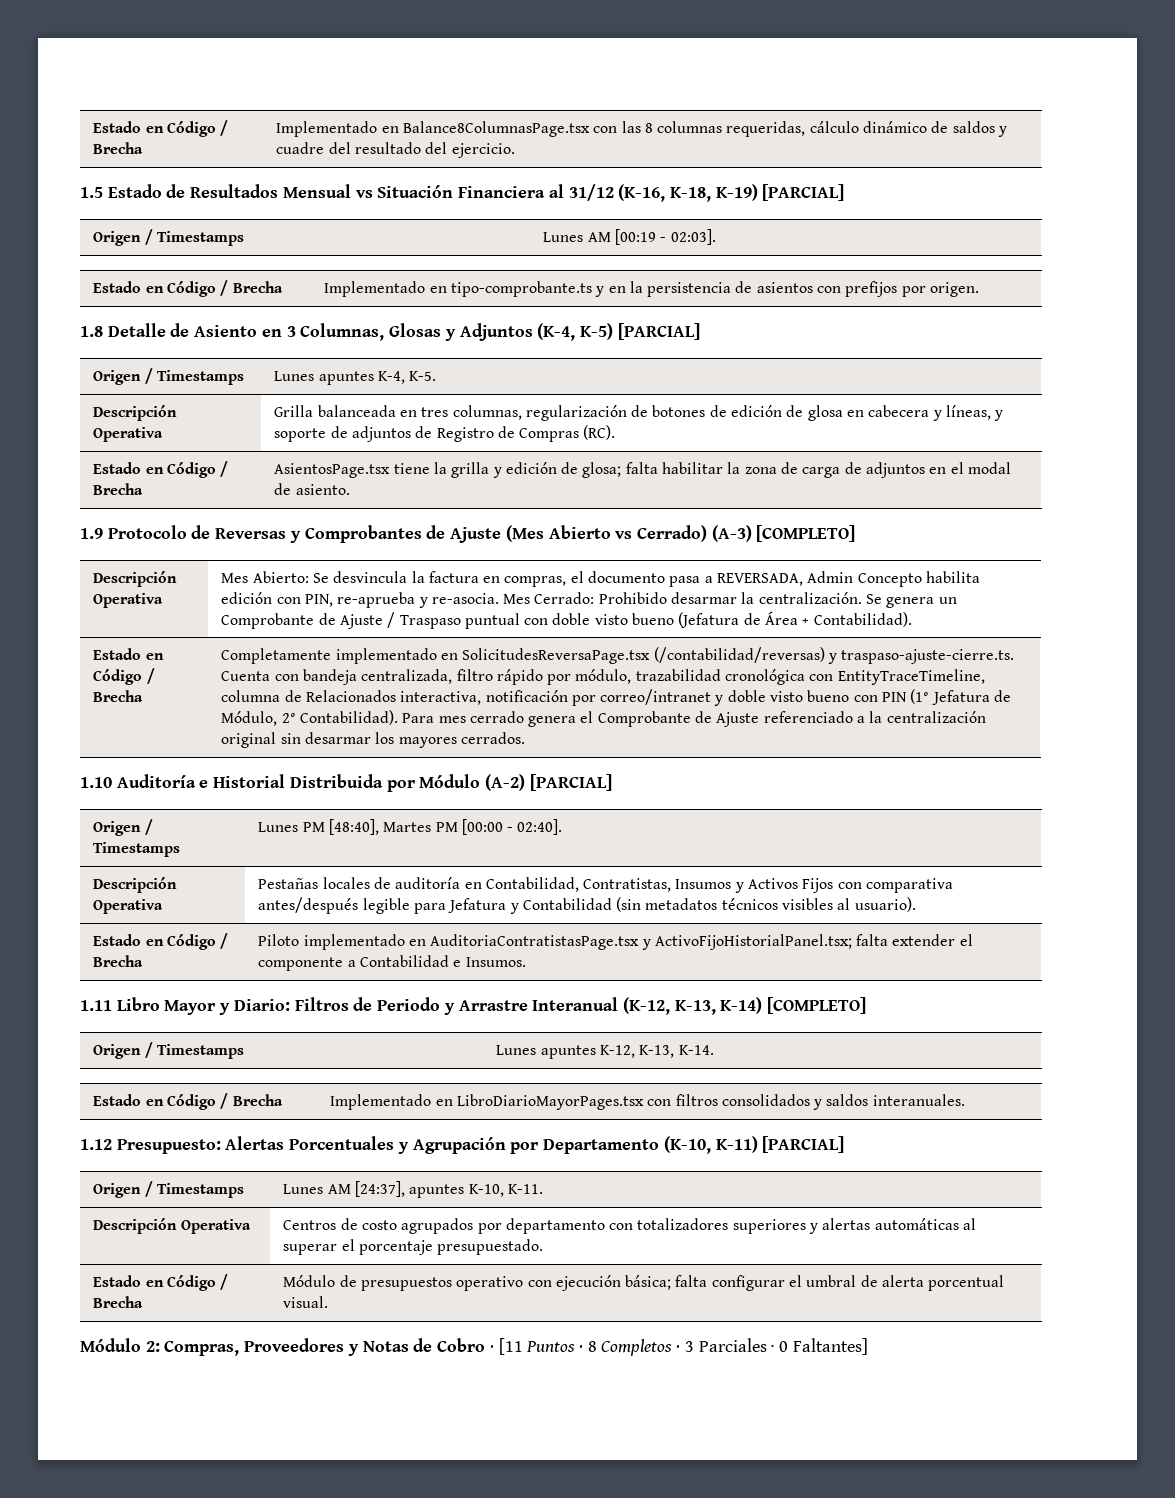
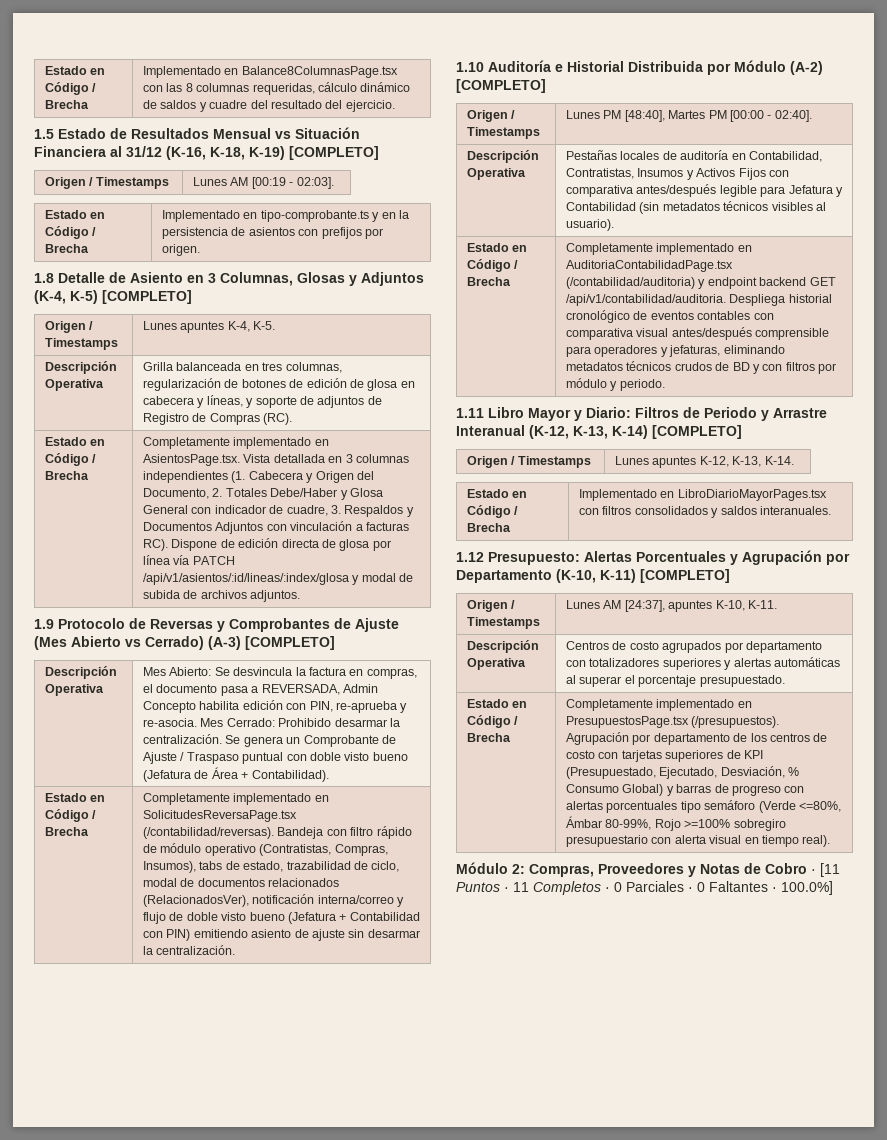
- 1.5 Estado de Resultados Mensual vs Situación Financiera al 31/12 (K-16, K-18, K-19) [PARCIAL]
+ 1.5 Estado de Resultados Mensual vs Situación Financiera al 31/12 (K-16, K-18, K-19) [COMPLETO]
- 1.8 Detalle de Asiento en 3 Columnas, Glosas y Adjuntos (K-4, K-5) [PARCIAL]
+ 1.8 Detalle de Asiento en 3 Columnas, Glosas y Adjuntos (K-4, K-5) [COMPLETO]
- AsientosPage.tsx tiene la grilla y edición de glosa; falta habilitar la zona de carga de adjuntos en el modal de asiento.
+ Completamente implementado en AsientosPage.tsx. Vista detallada en 3 columnas independientes (1. Cabecera y Origen del Documento, 2. Totales Debe/Haber y Glosa General con indicador de cuadre, 3. Respaldos y Documentos Adjuntos con vinculación a facturas RC). Dispone de edición directa de glosa por línea vía PATCH /api/v1/asientos/:id/lineas/:index/glosa y modal de subida de archivos adjuntos.
- Completamente implementado en SolicitudesReversaPage.tsx (/contabilidad/reversas) y traspaso-ajuste-cierre.ts. Cuenta con bandeja centralizada, filtro rápido por módulo, trazabilidad cronológica con EntityTraceTimeline, columna de Relacionados interactiva, notificación por correo/intranet y doble visto bueno con PIN (1° Jefatura de Módulo, 2° Contabilidad). Para mes cerrado genera el Comprobante de Ajuste referenciado a la centralización original sin desarmar los mayores cerrados.
+ Completamente implementado en SolicitudesReversaPage.tsx (/contabilidad/reversas). Bandeja con filtro rápido de módulo operativo (Contratistas, Compras, Insumos), tabs de estado, trazabilidad de ciclo, modal de documentos relacionados (RelacionadosVer), notificación interna/correo y flujo de doble visto bueno (Jefatura + Contabilidad con PIN) emitiendo asiento de ajuste sin desarmar la centralización.
- 1.10 Auditoría e Historial Distribuida por Módulo (A-2) [PARCIAL]
+ 1.10 Auditoría e Historial Distribuida por Módulo (A-2) [COMPLETO]
- Piloto implementado en AuditoriaContratistasPage.tsx y ActivoFijoHistorialPanel.tsx; falta extender el componente a Contabilidad e Insumos.
+ Completamente implementado en AuditoriaContabilidadPage.tsx (/contabilidad/auditoria) y endpoint backend GET /api/v1/contabilidad/auditoria. Despliega historial cronológico de eventos contables con comparativa visual antes/después comprensible para operadores y jefaturas, eliminando metadatos técnicos crudos de BD y con filtros por módulo y periodo.
- 1.12 Presupuesto: Alertas Porcentuales y Agrupación por Departamento (K-10, K-11) [PARCIAL]
+ 1.12 Presupuesto: Alertas Porcentuales y Agrupación por Departamento (K-10, K-11) [COMPLETO]
- Módulo de presupuestos operativo con ejecución básica; falta configurar el umbral de alerta porcentual visual.
+ Completamente implementado en PresupuestosPage.tsx (/presupuestos). Agrupación por departamento de los centros de costo con tarjetas superiores de KPI (Presupuestado, Ejecutado, Desviación, % Consumo Global) y barras de progreso con alertas porcentuales tipo semáforo (Verde <=80%, Ámbar 80-99%, Rojo >=100% sobregiro presupuestario con alerta visual en tiempo real).
- Módulo 2: Compras, Proveedores y Notas de Cobro · [11 Puntos · 8 Completos · 3 Parciales · 0 Faltantes]
+ Módulo 2: Compras, Proveedores y Notas de Cobro · [11 Puntos · 11 Completos · 0 Parciales · 0 Faltantes · 100.0%]

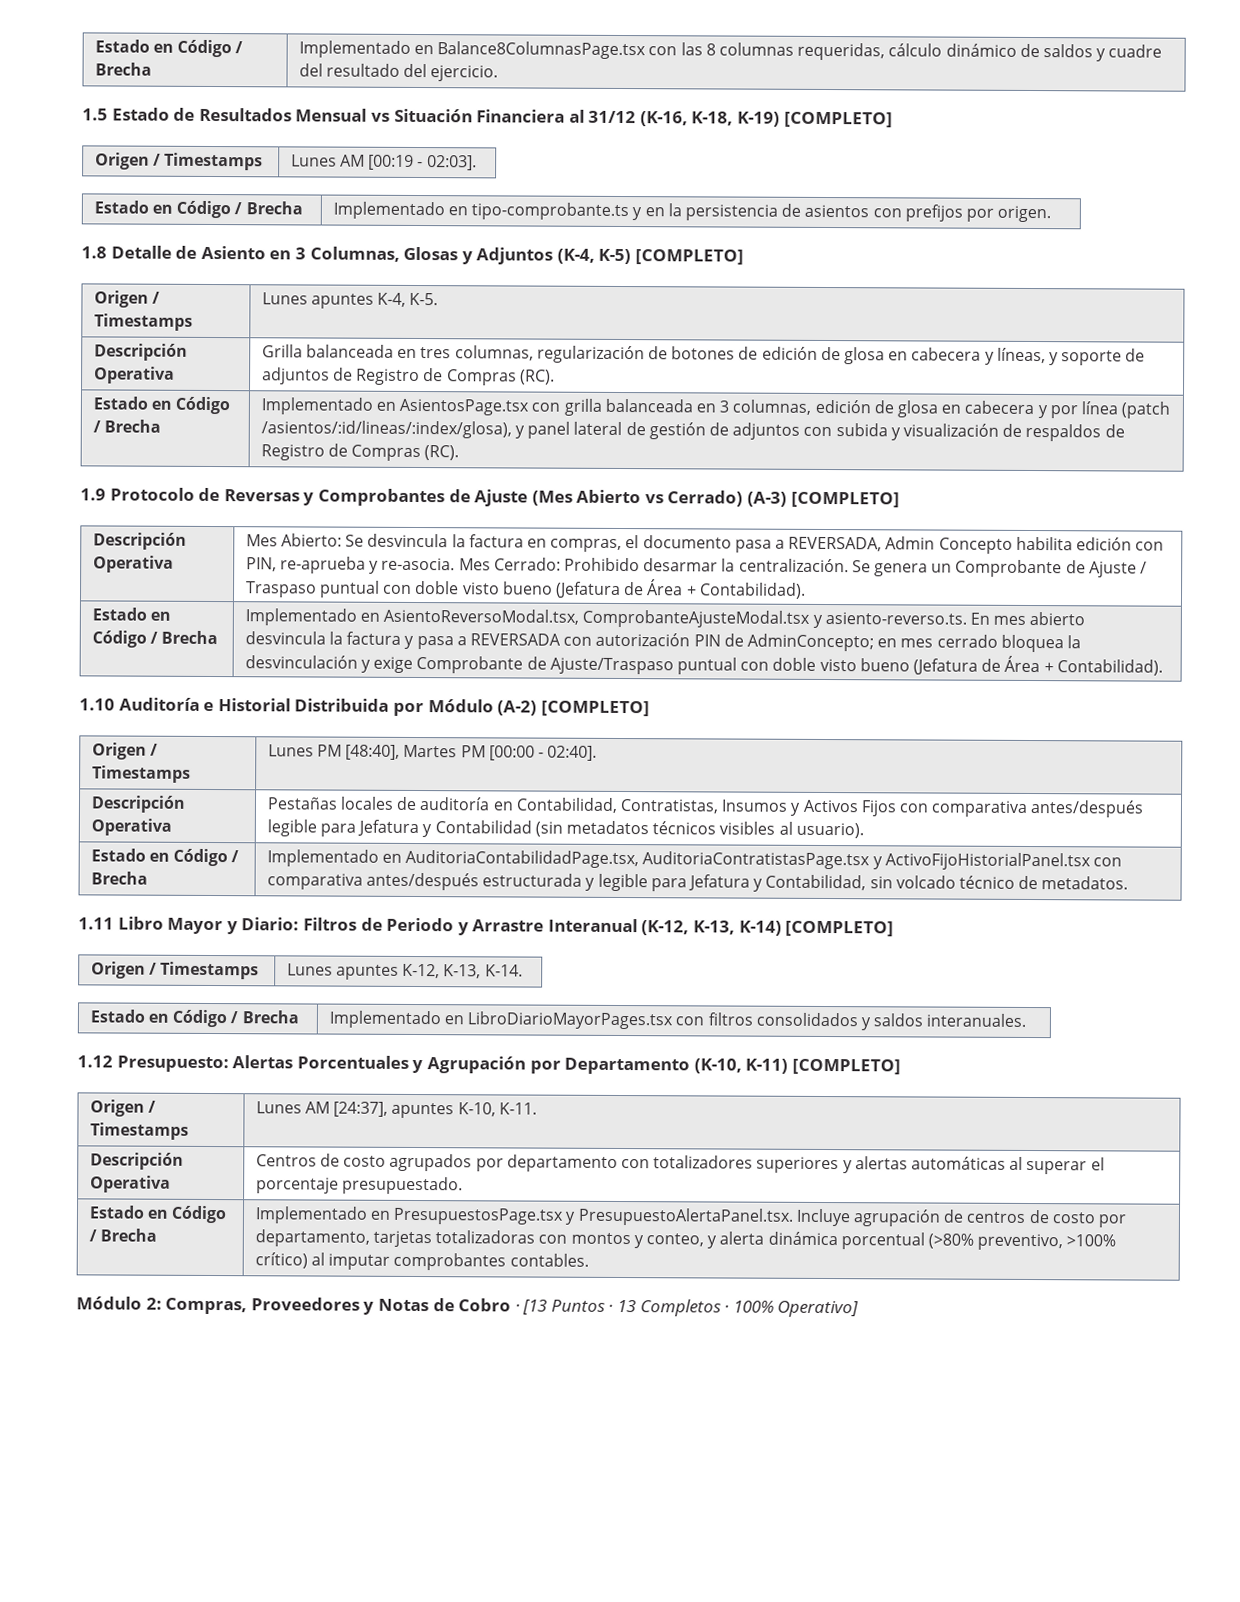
- Completamente implementado en AsientosPage.tsx. Vista detallada en 3 columnas independientes (1. Cabecera y Origen del Documento, 2. Totales Debe/Haber y Glosa General con indicador de cuadre, 3. Respaldos y Documentos Adjuntos con vinculación a facturas RC). Dispone de edición directa de glosa por línea vía PATCH /api/v1/asientos/:id/lineas/:index/glosa y modal de subida de archivos adjuntos.
+ Implementado en AsientosPage.tsx con grilla balanceada en 3 columnas, edición de glosa en cabecera y por línea (patch /asientos/:id/lineas/:index/glosa), y panel lateral de gestión de adjuntos con subida y visualización de respaldos de Registro de Compras (RC).
- Completamente implementado en SolicitudesReversaPage.tsx (/contabilidad/reversas). Bandeja con filtro rápido de módulo operativo (Contratistas, Compras, Insumos), tabs de estado, trazabilidad de ciclo, modal de documentos relacionados (RelacionadosVer), notificación interna/correo y flujo de doble visto bueno (Jefatura + Contabilidad con PIN) emitiendo asiento de ajuste sin desarmar la centralización.
+ Implementado en AsientoReversoModal.tsx, ComprobanteAjusteModal.tsx y asiento-reverso.ts. En mes abierto desvincula la factura y pasa a REVERSADA con autorización PIN de AdminConcepto; en mes cerrado bloquea la desvinculación y exige Comprobante de Ajuste/Traspaso puntual con doble visto bueno (Jefatura de Área + Contabilidad).
- Completamente implementado en AuditoriaContabilidadPage.tsx (/contabilidad/auditoria) y endpoint backend GET /api/v1/contabilidad/auditoria. Despliega historial cronológico de eventos contables con comparativa visual antes/después comprensible para operadores y jefaturas, eliminando metadatos técnicos crudos de BD y con filtros por módulo y periodo.
+ Implementado en AuditoriaContabilidadPage.tsx, AuditoriaContratistasPage.tsx y ActivoFijoHistorialPanel.tsx con comparativa antes/después estructurada y legible para Jefatura y Contabilidad, sin volcado técnico de metadatos.
- Completamente implementado en PresupuestosPage.tsx (/presupuestos). Agrupación por departamento de los centros de costo con tarjetas superiores de KPI (Presupuestado, Ejecutado, Desviación, % Consumo Global) y barras de progreso con alertas porcentuales tipo semáforo (Verde <=80%, Ámbar 80-99%, Rojo >=100% sobregiro presupuestario con alerta visual en tiempo real).
+ Implementado en PresupuestosPage.tsx y PresupuestoAlertaPanel.tsx. Incluye agrupación de centros de costo por departamento, tarjetas totalizadoras con montos y conteo, y alerta dinámica porcentual (>80% preventivo, >100% crítico) al imputar comprobantes contables.
- Módulo 2: Compras, Proveedores y Notas de Cobro · [11 Puntos · 11 Completos · 0 Parciales · 0 Faltantes · 100.0%]
+ Módulo 2: Compras, Proveedores y Notas de Cobro · [13 Puntos · 13 Completos · 100% Operativo]

